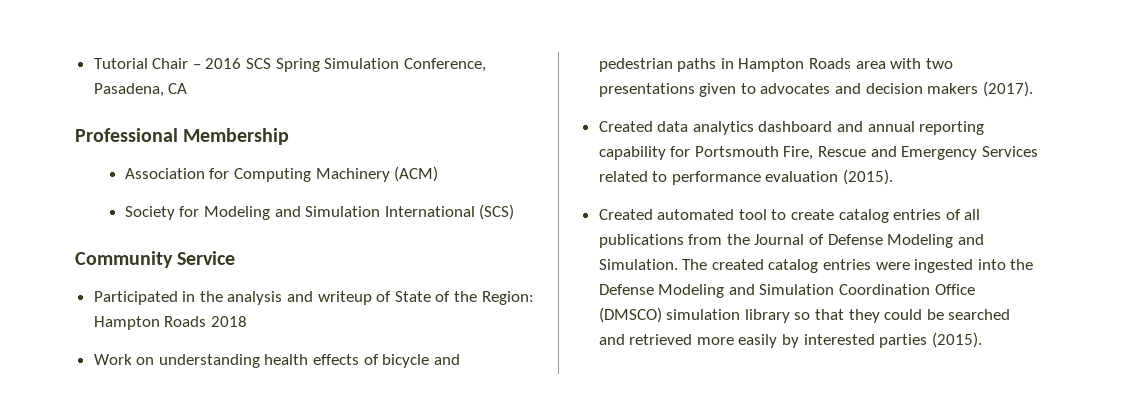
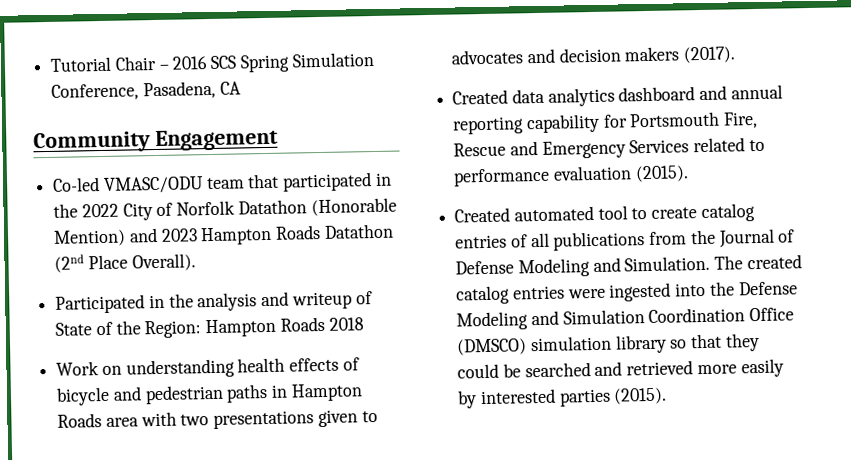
- Professional Membership
- Association for Computing Machinery (ACM)
- Society for Modeling and Simulation International (SCS)
- Community Service
+ Community Engagement
+ Co-led VMASC/ODU team that participated in the 2022 City of Norfolk Datathon (Honorable Mention) and 2023 Hampton Roads Datathon (2nd Place Overall).

